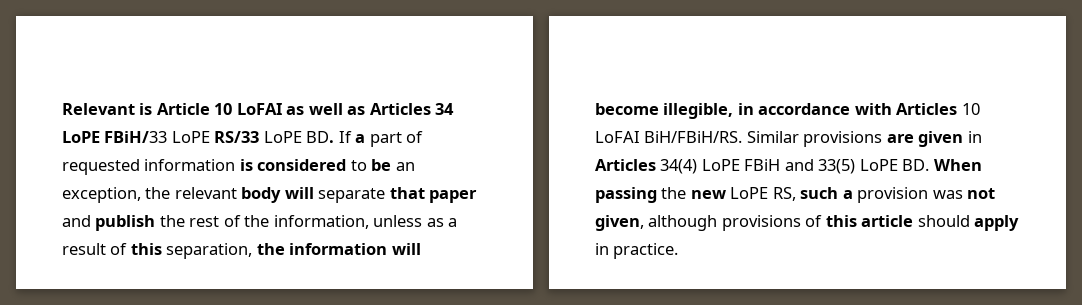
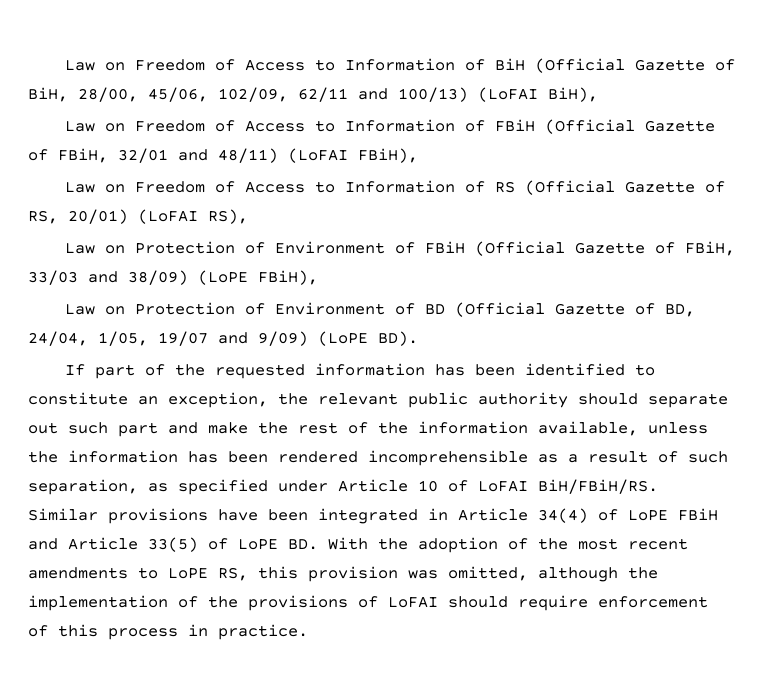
- Relevant is Article 10 LoFAI as well as Articles 34 LoPE FBiH/33 LoPE RS/33 LoPE BD. If a part of requested information is considered to be an exception, the relevant body will separate that paper and publish the rest of the information, unless as a result of this separation, the information will become illegible, in accordance with Articles 10 LoFAI BiH/FBiH/RS. Similar provisions are given in Articles 34(4) LoPE FBiH and 33(5) LoPE BD. When passing the new LoPE RS, such a provision was not given, although provisions of this article should apply in practice.
+ Law on Freedom of Access to Information of BiH (Official Gazette of BiH, 28/00, 45/06, 102/09, 62/11 and 100/13) (LoFAI BiH),
+ Law on Freedom of Access to Information of FBiH (Official Gazette of FBiH, 32/01 and 48/11) (LoFAI FBiH),
+ Law on Freedom of Access to Information of RS (Official Gazette of RS, 20/01) (LoFAI RS),
+ Law on Protection of Environment of FBiH (Official Gazette of FBiH, 33/03 and 38/09) (LoPE FBiH),
+ Law on Protection of Environment of BD (Official Gazette of BD, 24/04, 1/05, 19/07 and 9/09) (LoPE BD).
+ If part of the requested information has been identified to constitute an exception, the relevant public authority should separate out such part and make the rest of the information available, unless the information has been rendered incomprehensible as a result of such separation, as specified under Article 10 of LoFAI BiH/FBiH/RS. Similar provisions have been integrated in Article 34(4) of LoPE FBiH and Article 33(5) of LoPE BD. With the adoption of the most recent amendments to LoPE RS, this provision was omitted, although the implementation of the provisions of LoFAI should require enforcement of this process in practice.

